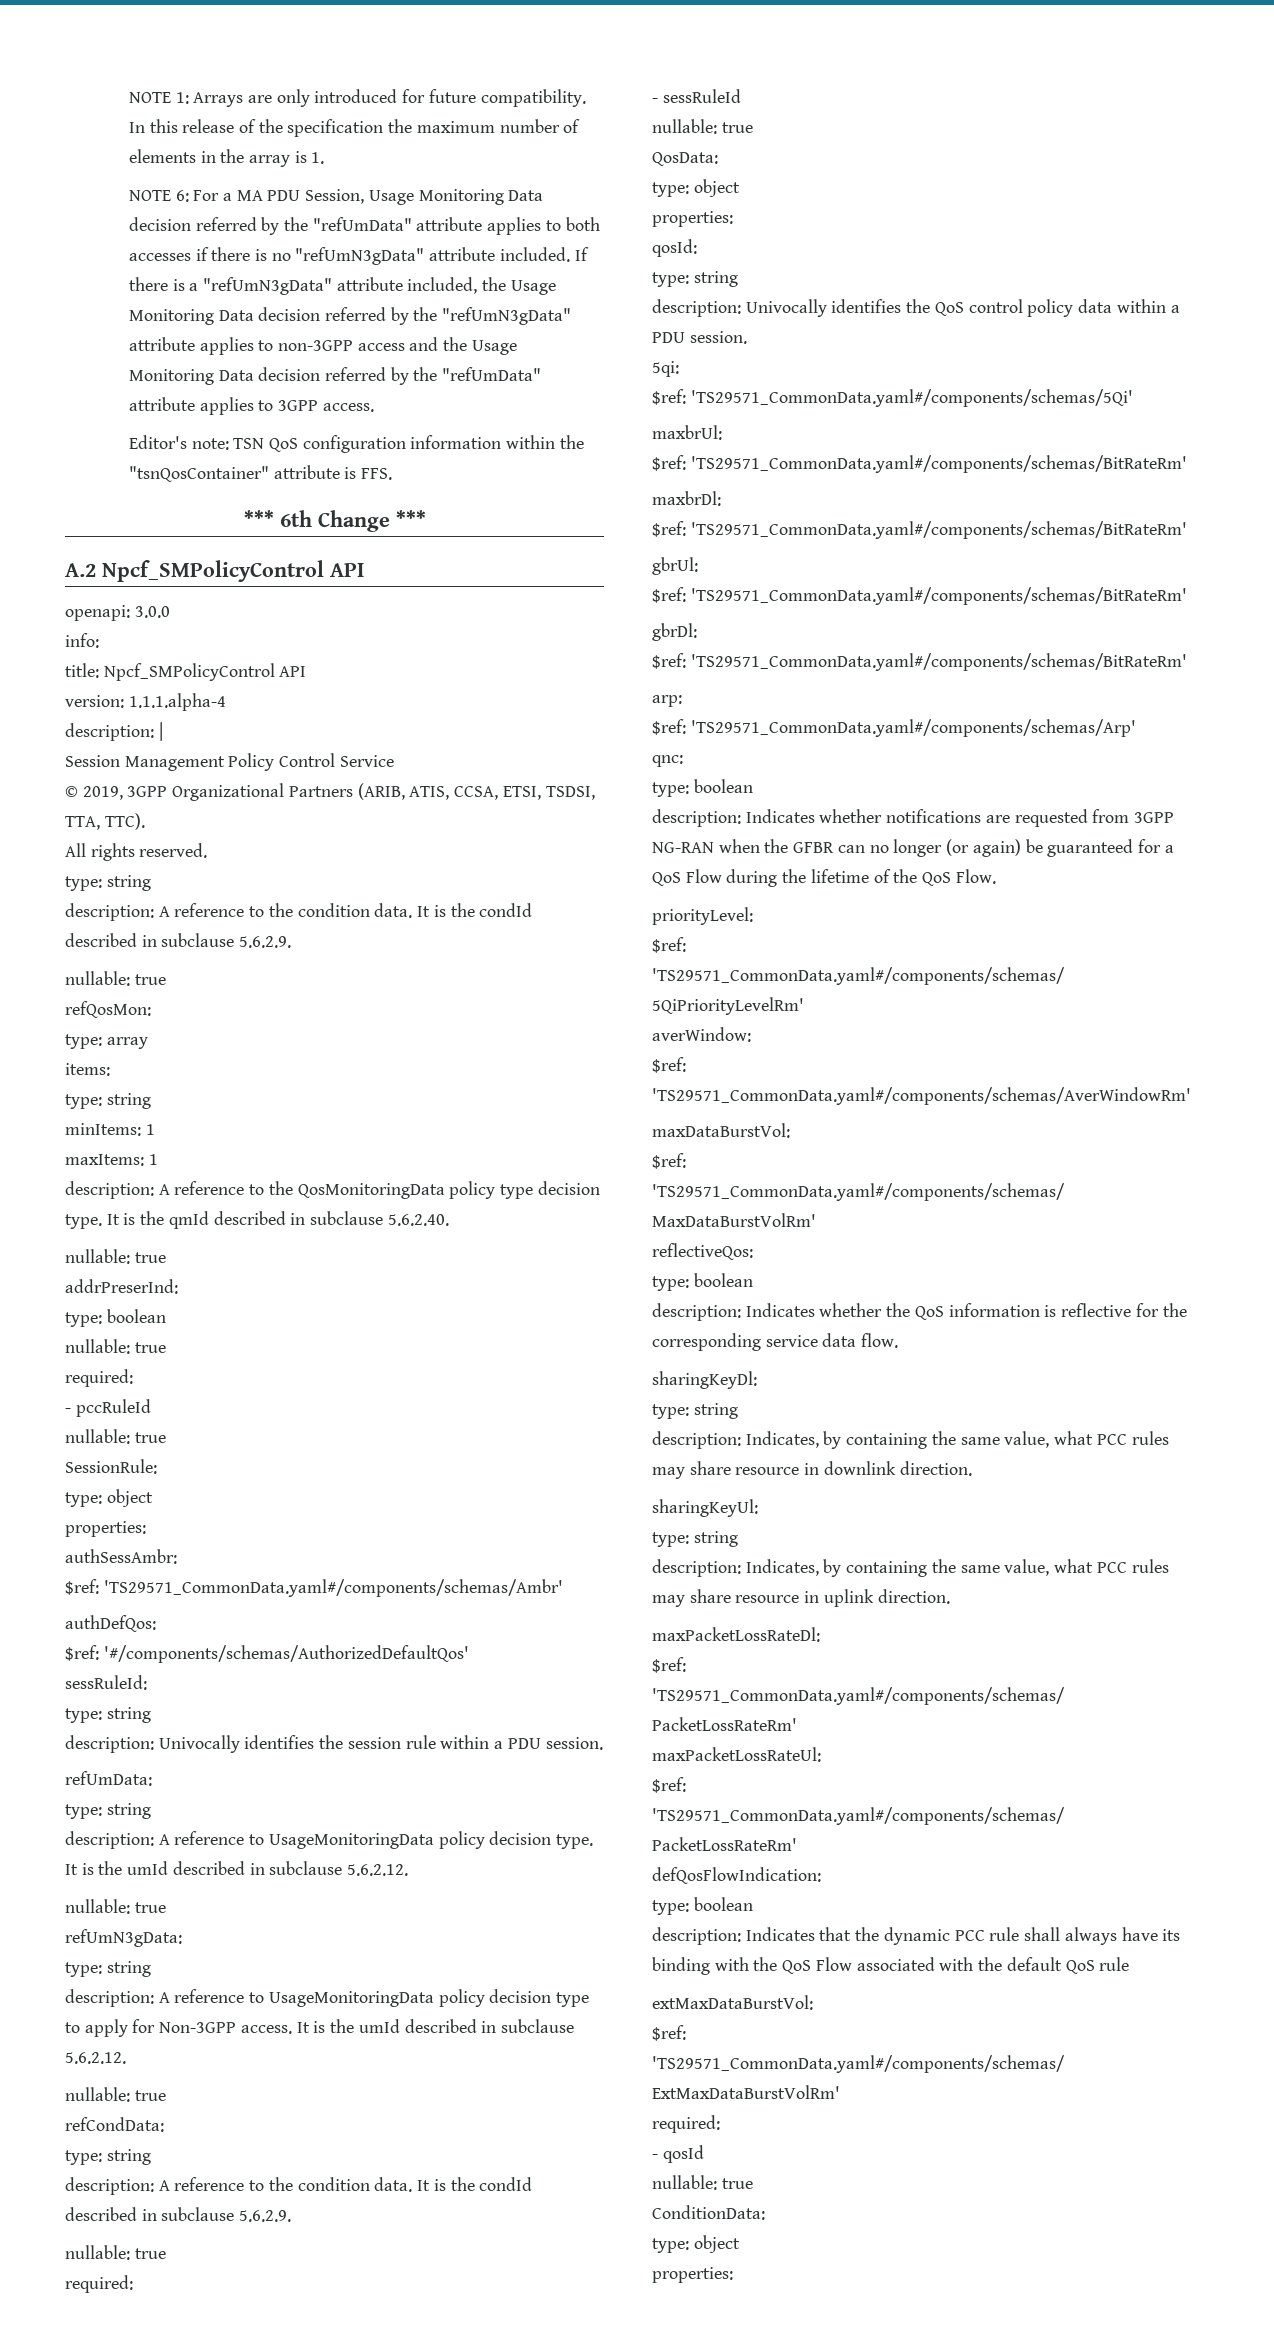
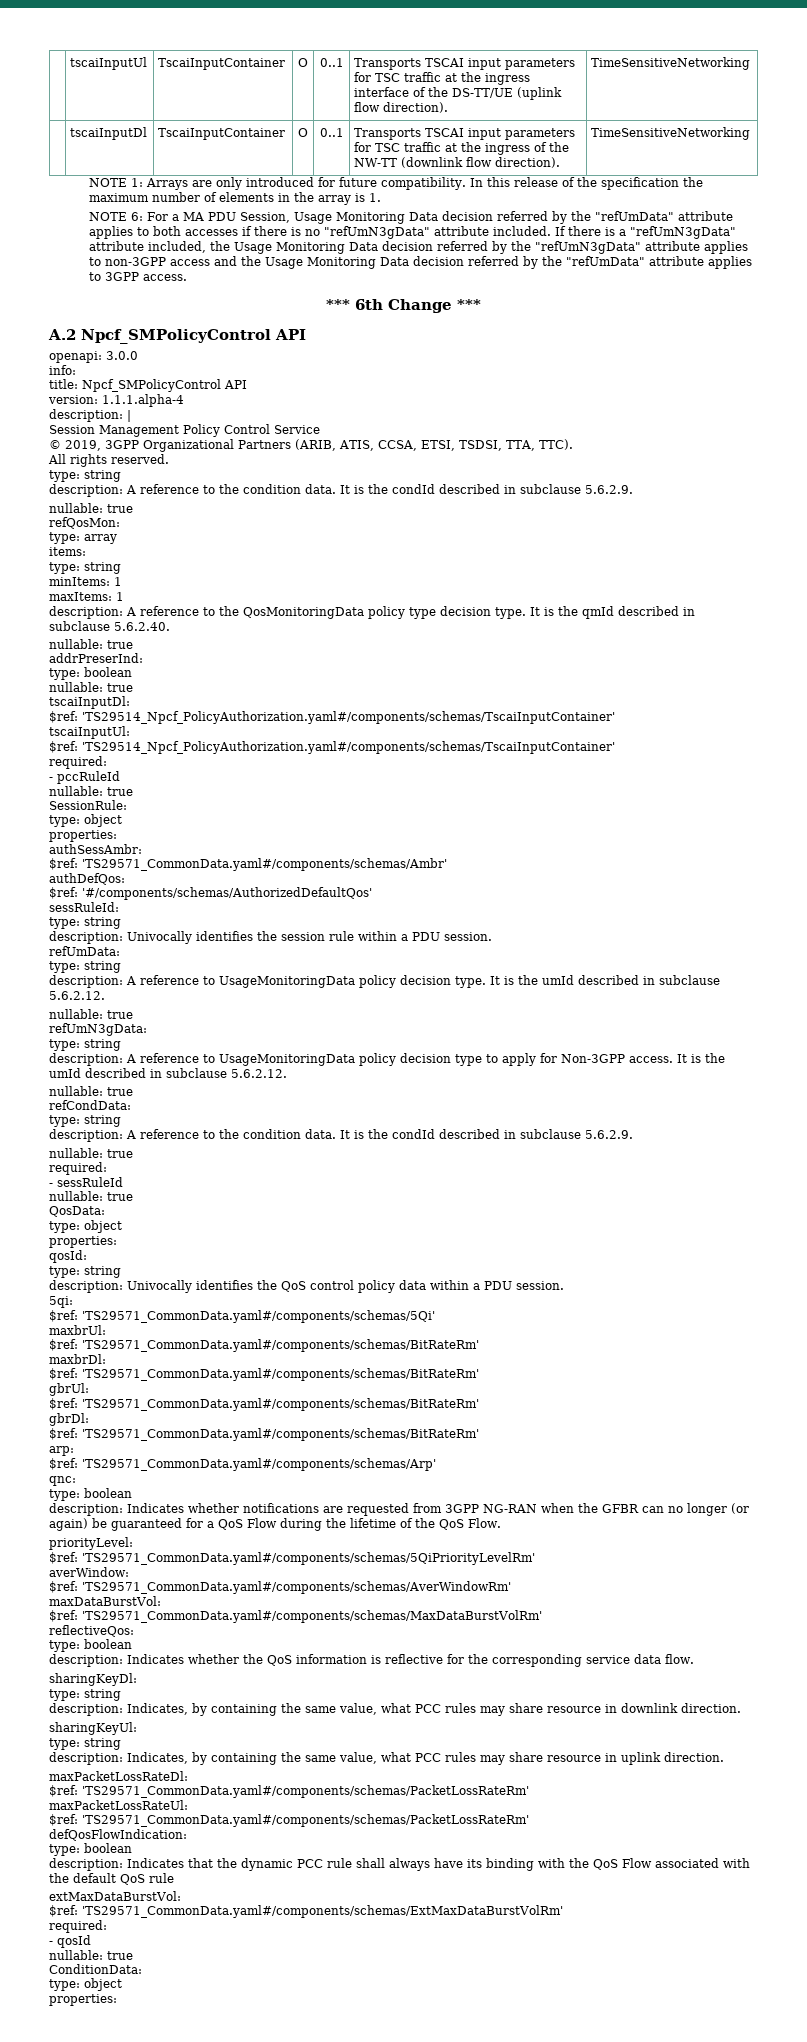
+ | tscaiInputUl | TscaiInputContainer | O | 0..1 | Transports TSCAI input parameters for TSC traffic at the ingress interface of the DS-TT/UE (uplink flow direction). | TimeSensitiveNetworking
+ | tscaiInputDl | TscaiInputContainer | O | 0..1 | Transports TSCAI input parameters for TSC traffic at the ingress of the NW-TT (downlink flow direction). | TimeSensitiveNetworking
- Editor's note: TSN QoS configuration information within the "tsnQosContainer" attribute is FFS.
+ tscaiInputDl:
+ $ref: 'TS29514_Npcf_PolicyAuthorization.yaml#/components/schemas/TscaiInputContainer'
+ tscaiInputUl:
+ $ref: 'TS29514_Npcf_PolicyAuthorization.yaml#/components/schemas/TscaiInputContainer'

